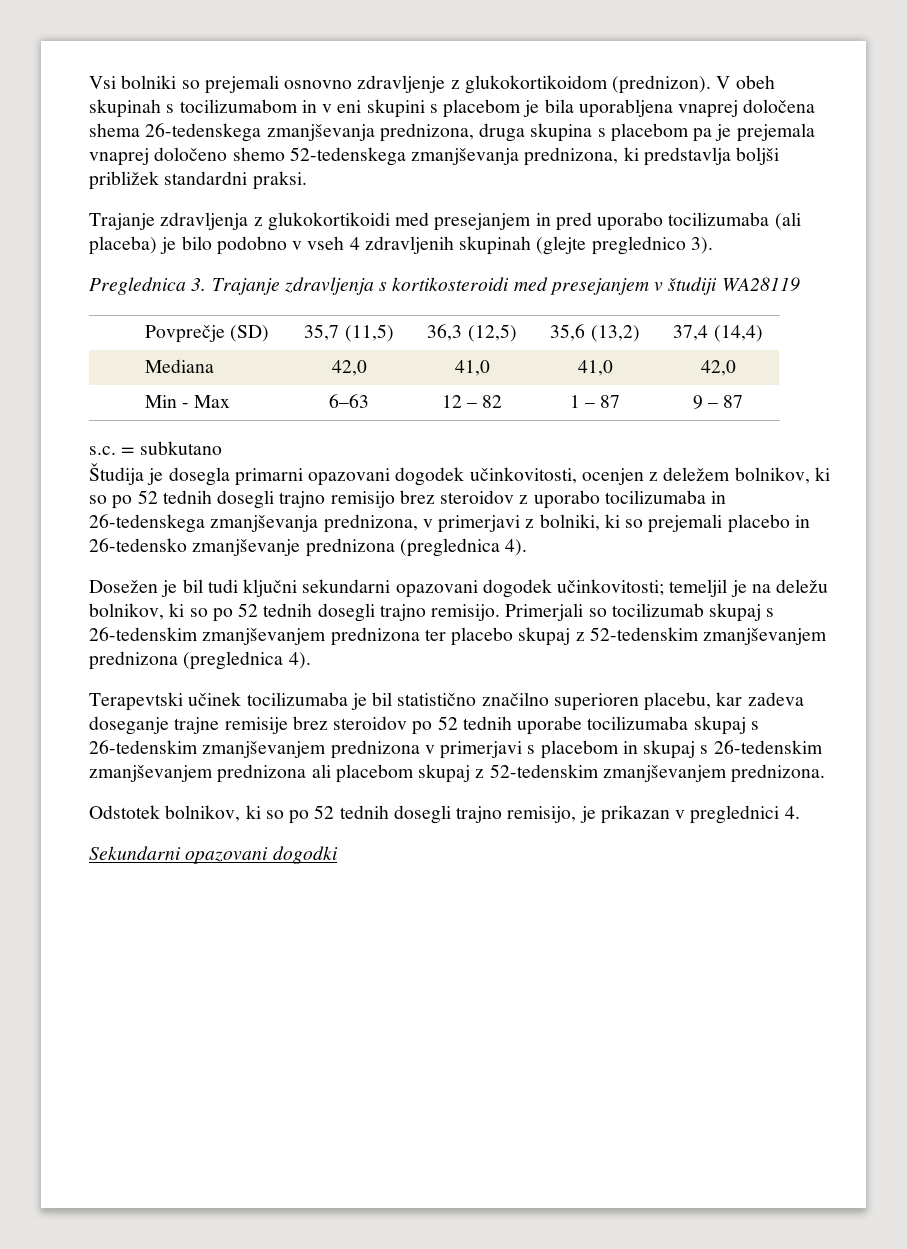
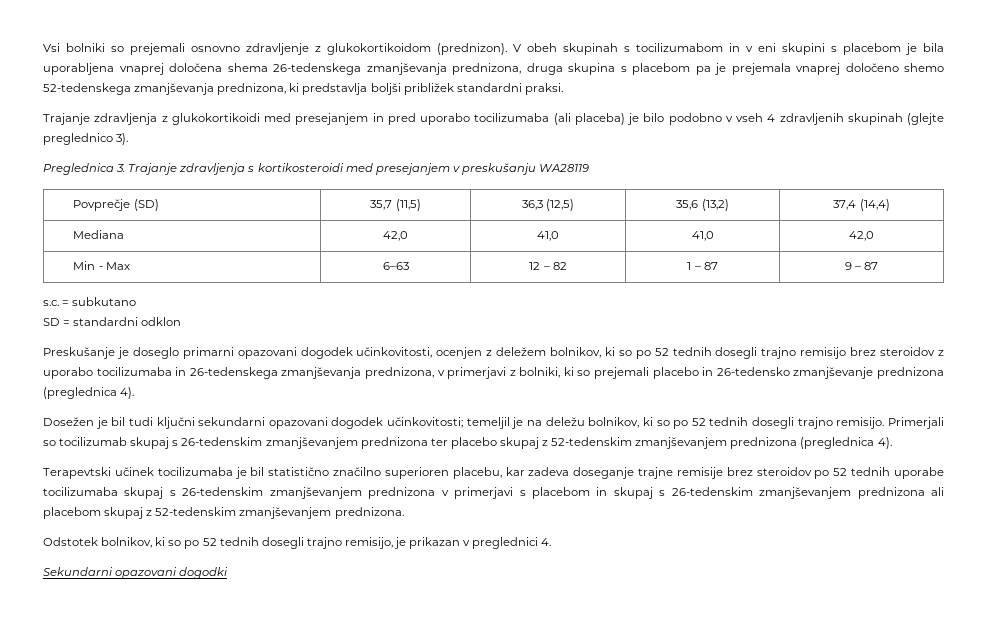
- Preglednica 3. Trajanje zdravljenja s kortikosteroidi med presejanjem v študiji WA28119
+ Preglednica 3. Trajanje zdravljenja s kortikosteroidi med presejanjem v preskušanju WA28119
- Študija je dosegla primarni opazovani dogodek učinkovitosti, ocenjen z deležem bolnikov, ki so po 52 tednih dosegli trajno remisijo brez steroidov z uporabo tocilizumaba in 26-tedenskega zmanjševanja prednizona, v primerjavi z bolniki, ki so prejemali placebo in 26-tedensko zmanjševanje prednizona (preglednica 4).
+ SD = standardni odklon
+ Preskušanje je doseglo primarni opazovani dogodek učinkovitosti, ocenjen z deležem bolnikov, ki so po 52 tednih dosegli trajno remisijo brez steroidov z uporabo tocilizumaba in 26-tedenskega zmanjševanja prednizona, v primerjavi z bolniki, ki so prejemali placebo in 26-tedensko zmanjševanje prednizona (preglednica 4).

